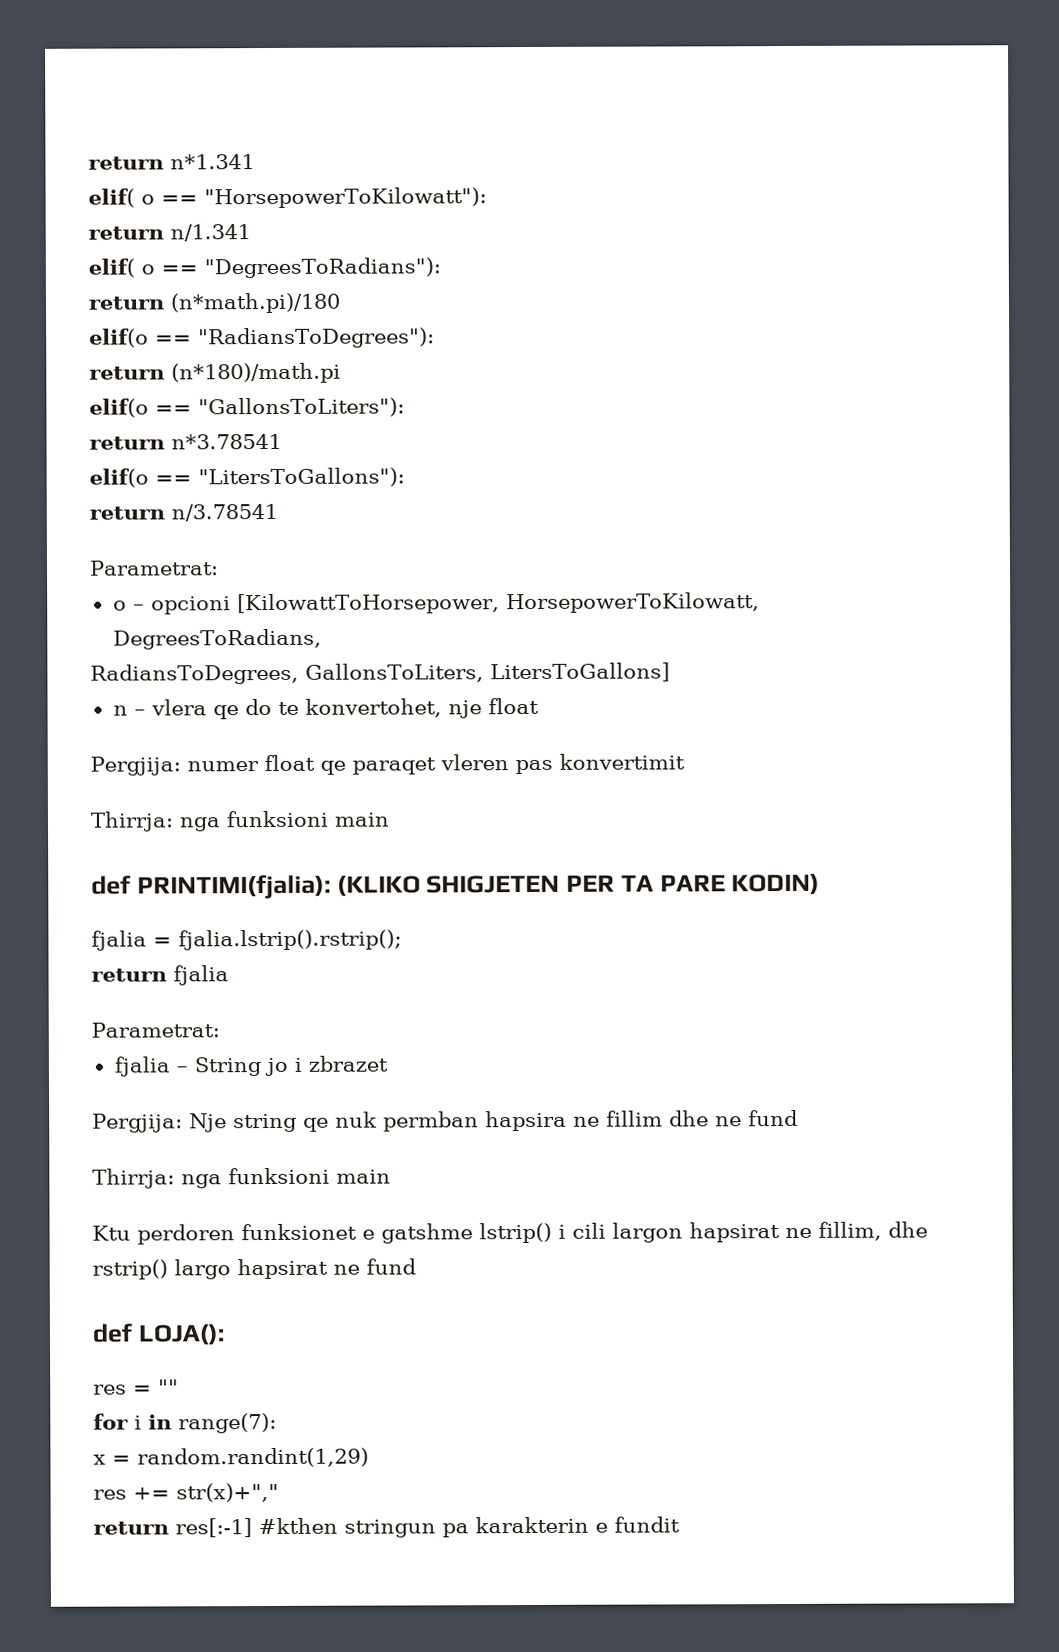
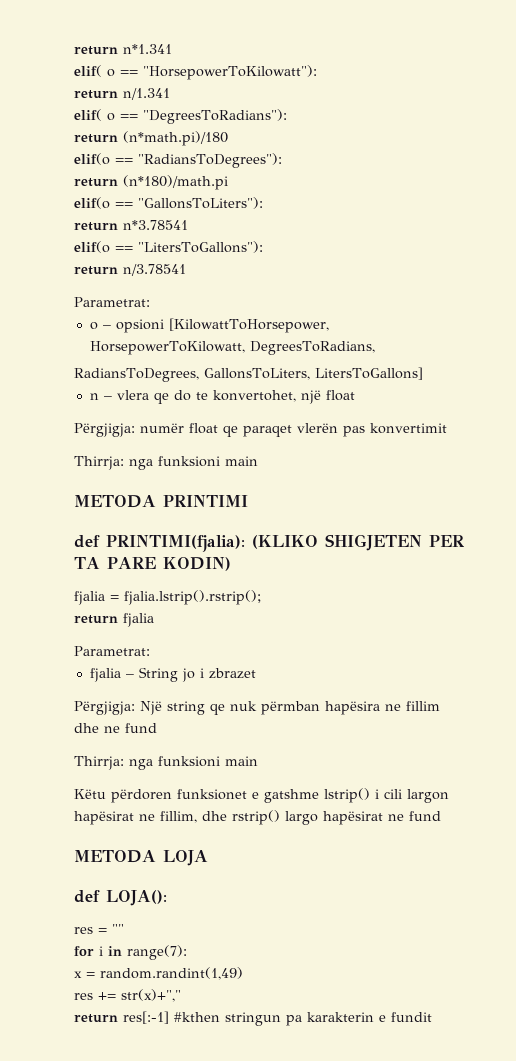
- o – opcioni [KilowattToHorsepower, HorsepowerToKilowatt, DegreesToRadians,
+ o – opsioni [KilowattToHorsepower, HorsepowerToKilowatt, DegreesToRadians,
- n – vlera qe do te konvertohet, nje float
+ n – vlera qe do te konvertohet, një float
- Pergjija: numer float qe paraqet vleren pas konvertimit
+ Përgjigja: numër float qe paraqet vlerën pas konvertimit
+ METODA PRINTIMI
- Pergjija: Nje string qe nuk permban hapsira ne fillim dhe ne fund
+ Përgjigja: Një string qe nuk përmban hapësira ne fillim dhe ne fund
- Ktu perdoren funksionet e gatshme lstrip() i cili largon hapsirat ne fillim, dhe rstrip() largo hapsirat ne fund
+ Këtu përdoren funksionet e gatshme lstrip() i cili largon hapësirat ne fillim, dhe rstrip() largo hapësirat ne fund
+ METODA LOJA
- x = random.randint(1,29)
+ x = random.randint(1,49)

